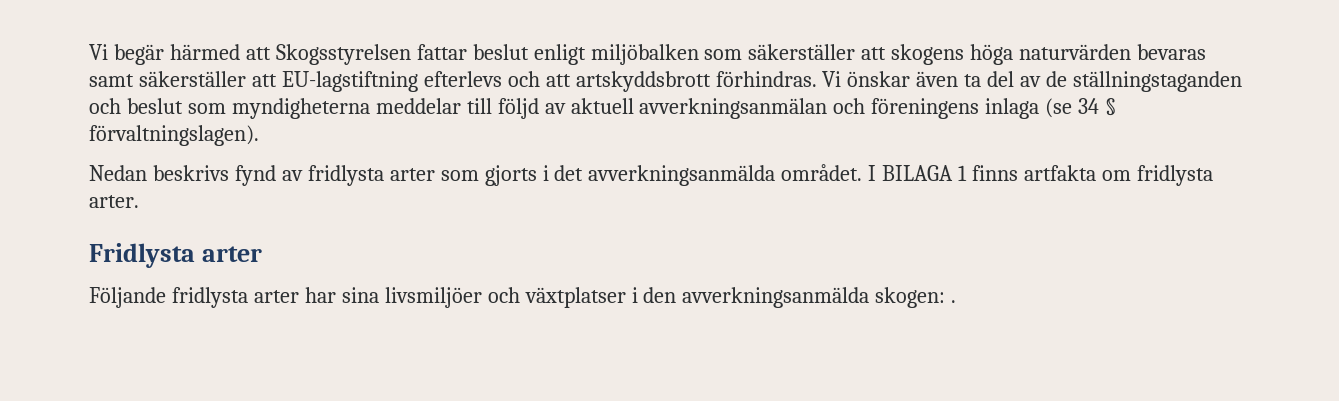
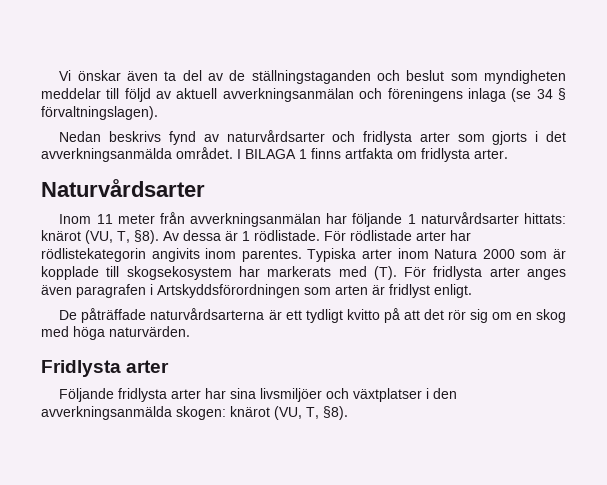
- Vi begär härmed att Skogsstyrelsen fattar beslut enligt miljöbalken som säkerställer att skogens höga naturvärden bevaras samt säkerställer att EU-lagstiftning efterlevs och att artskyddsbrott förhindras. Vi önskar även ta del av de ställningstaganden och beslut som myndigheterna meddelar till följd av aktuell avverkningsanmälan och föreningens inlaga (se 34 § förvaltningslagen).
+ Vi önskar även ta del av de ställningstaganden och beslut som myndigheten meddelar till följd av aktuell avverkningsanmälan och föreningens inlaga (se 34 § förvaltningslagen).
- Nedan beskrivs fynd av fridlysta arter som gjorts i det avverkningsanmälda området.
+ Nedan beskrivs fynd av naturvårdsarter och fridlysta arter som gjorts i det avverkningsanmälda området.
+ Naturvårdsarter
+ Inom 11 meter från avverkningsanmälan har följande 1 naturvårdsarter hittats: knärot (VU, T, §8). Av dessa är 1 rödlistade. För rödlistade arter har rödlistekategorin angivits inom parentes. Typiska arter inom Natura 2000 som är kopplade till skogsekosystem har markerats med (T). För fridlysta arter anges även paragrafen i Artskyddsförordningen som arten är fridlyst enligt.
+ De påträffade naturvårdsarterna är ett tydligt kvitto på att det rör sig om en skog med höga naturvärden.
- Följande fridlysta arter har sina livsmiljöer och växtplatser i den avverkningsanmälda skogen: .
+ Följande fridlysta arter har sina livsmiljöer och växtplatser i den avverkningsanmälda skogen: knärot (VU, T, §8).

